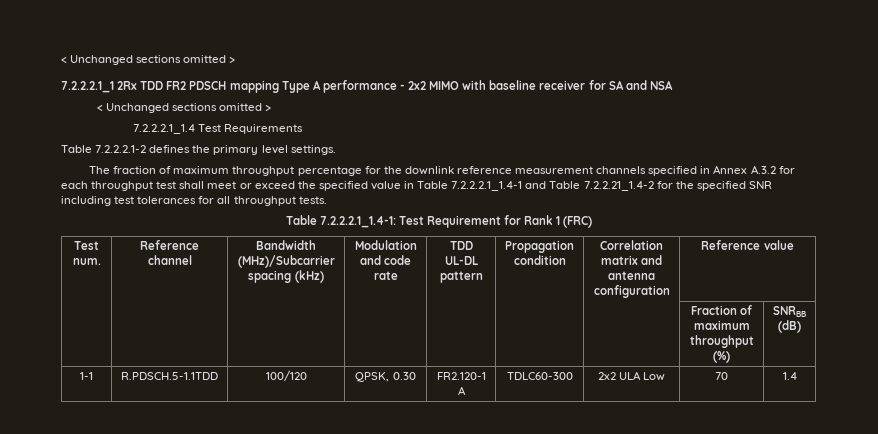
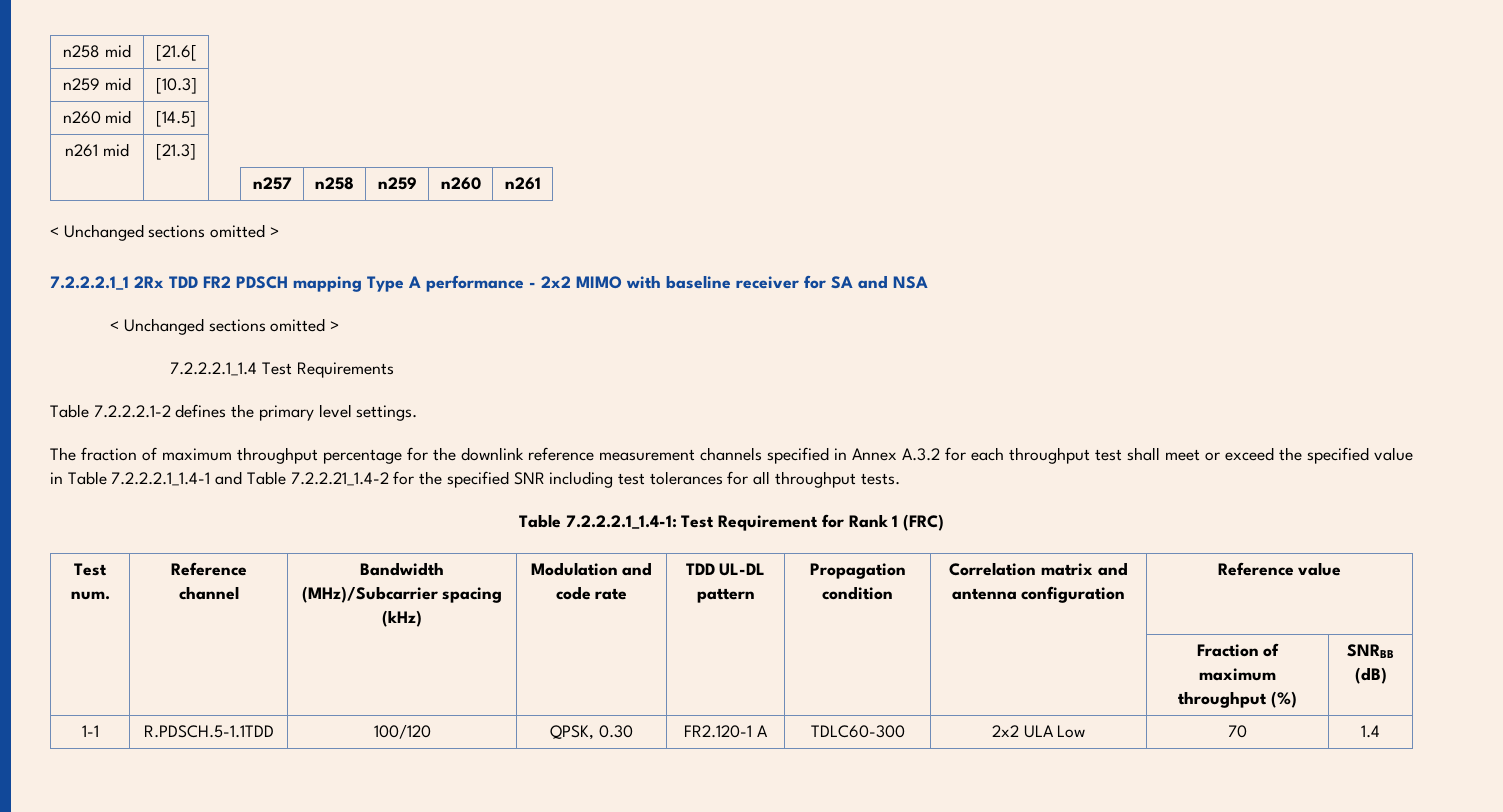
+ n258 mid | [21.6[
+ n259 mid | [10.3]
+ n260 mid | [14.5]
+ n261 mid | [21.3]
+ | | | n257 | n258 | n259 | n260 | n261

